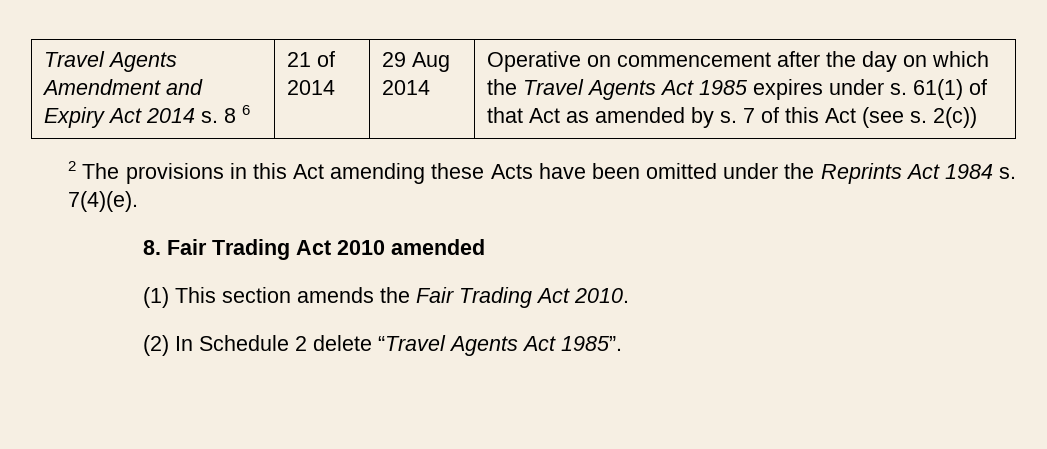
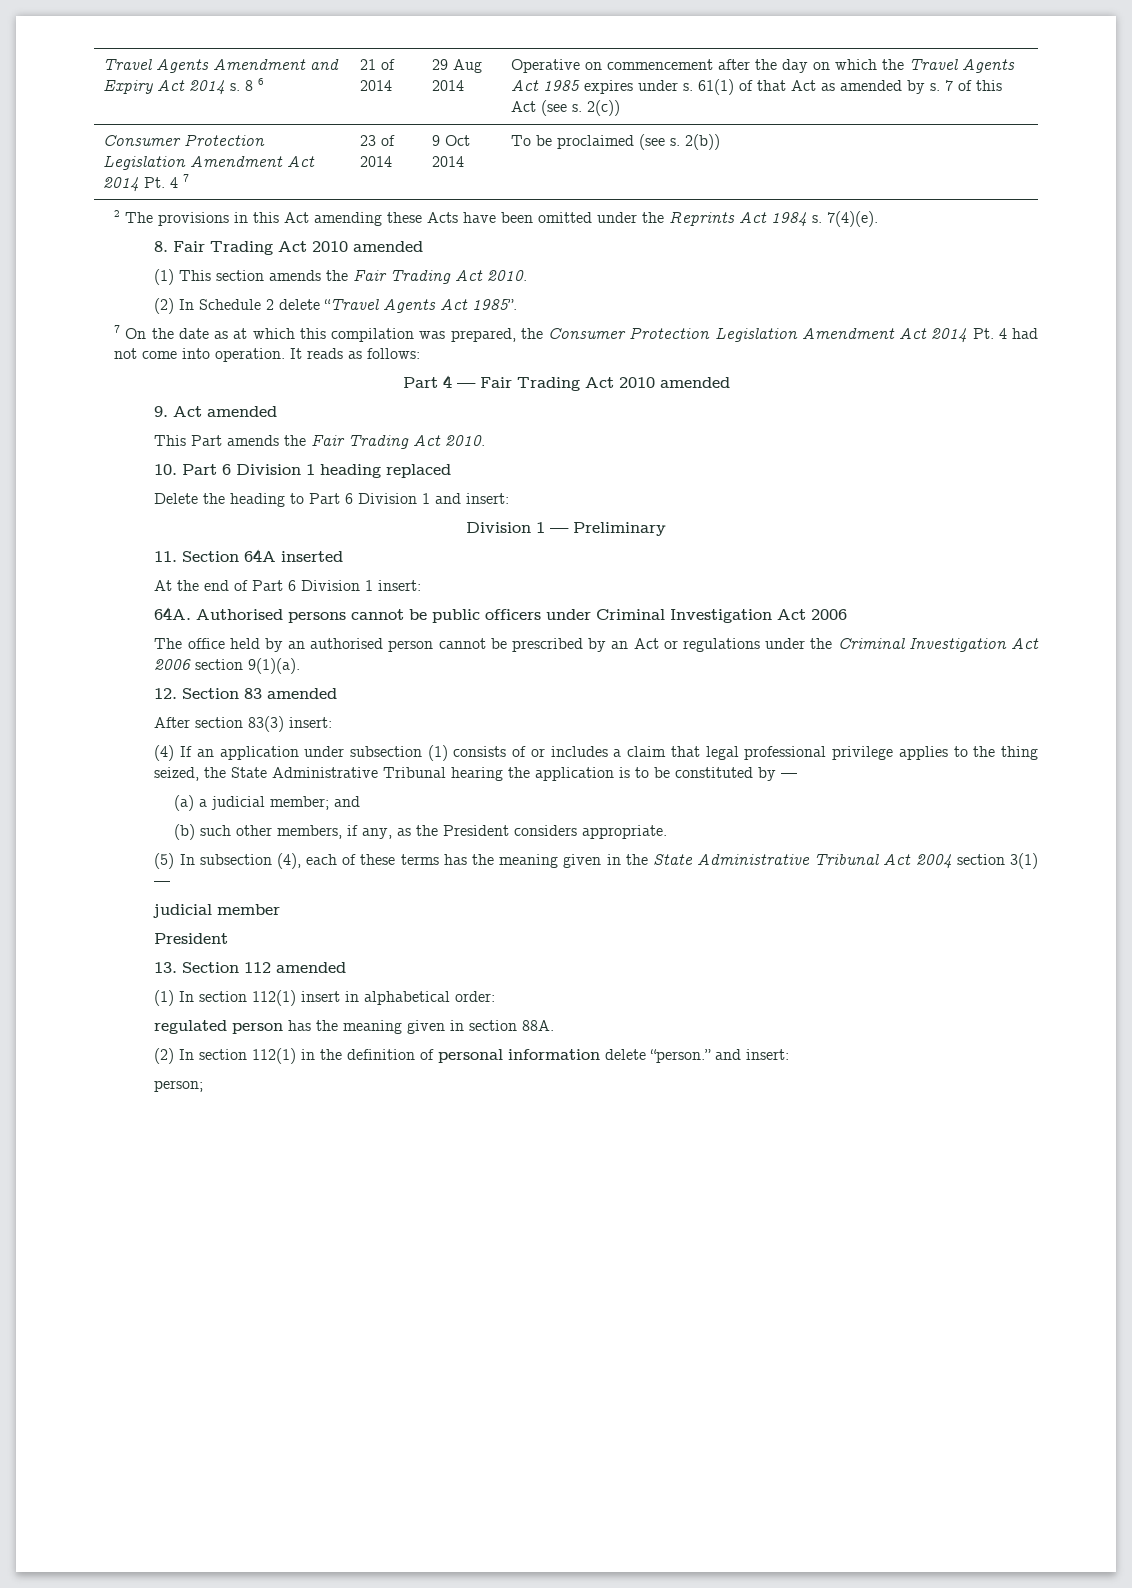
+ Consumer Protection Legislation Amendment Act 2014 Pt. 4 7 | 23 of 2014 | 9 Oct 2014 | To be proclaimed (see s. 2(b))
+ 7 On the date as at which this compilation was prepared, the Consumer Protection Legislation Amendment Act 2014 Pt. 4 had not come into operation. It reads as follows:
+ Part 4 — Fair Trading Act 2010 amended
+ 9. Act amended
+ This Part amends the Fair Trading Act 2010.
+ 10. Part 6 Division 1 heading replaced
+ Delete the heading to Part 6 Division 1 and insert:
+ Division 1 — Preliminary
+ 11. Section 64A inserted
+ At the end of Part 6 Division 1 insert:
+ 64A. Authorised persons cannot be public officers under Criminal Investigation Act 2006
+ The office held by an authorised person cannot be prescribed by an Act or regulations under the Criminal Investigation Act 2006 section 9(1)(a).
+ 12. Section 83 amended
+ After section 83(3) insert:
+ (4) If an application under subsection (1) consists of or includes a claim that legal professional privilege applies to the thing seized, the State Administrative Tribunal hearing the application is to be constituted by —
+ (a) a judicial member; and
+ (b) such other members, if any, as the President considers appropriate.
+ (5) In subsection (4), each of these terms has the meaning given in the State Administrative Tribunal Act 2004 section 3(1) —
+ judicial member
+ President
+ 13. Section 112 amended
+ (1) In section 112(1) insert in alphabetical order:
+ regulated person has the meaning given in section 88A.
+ (2) In section 112(1) in the definition of personal information delete “person.” and insert:
+ person;

